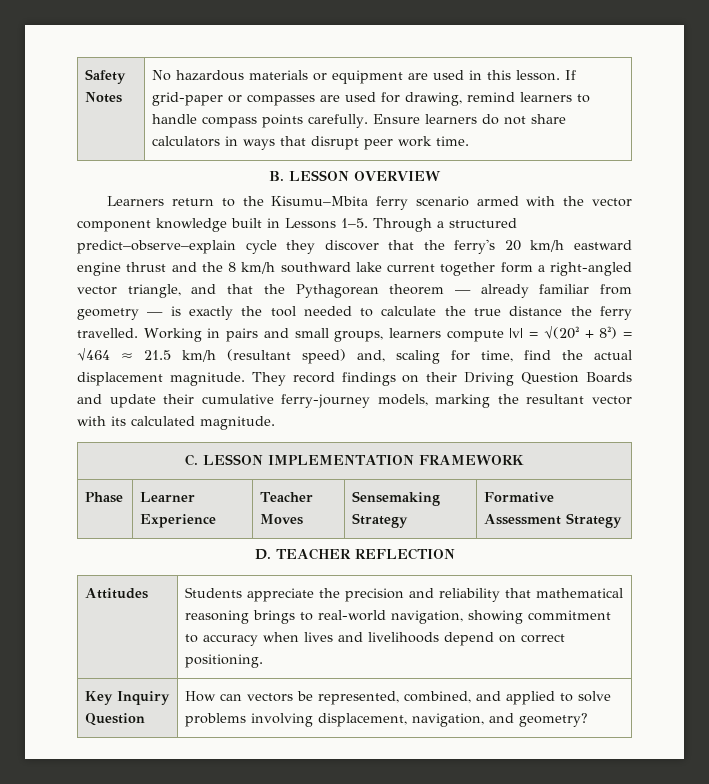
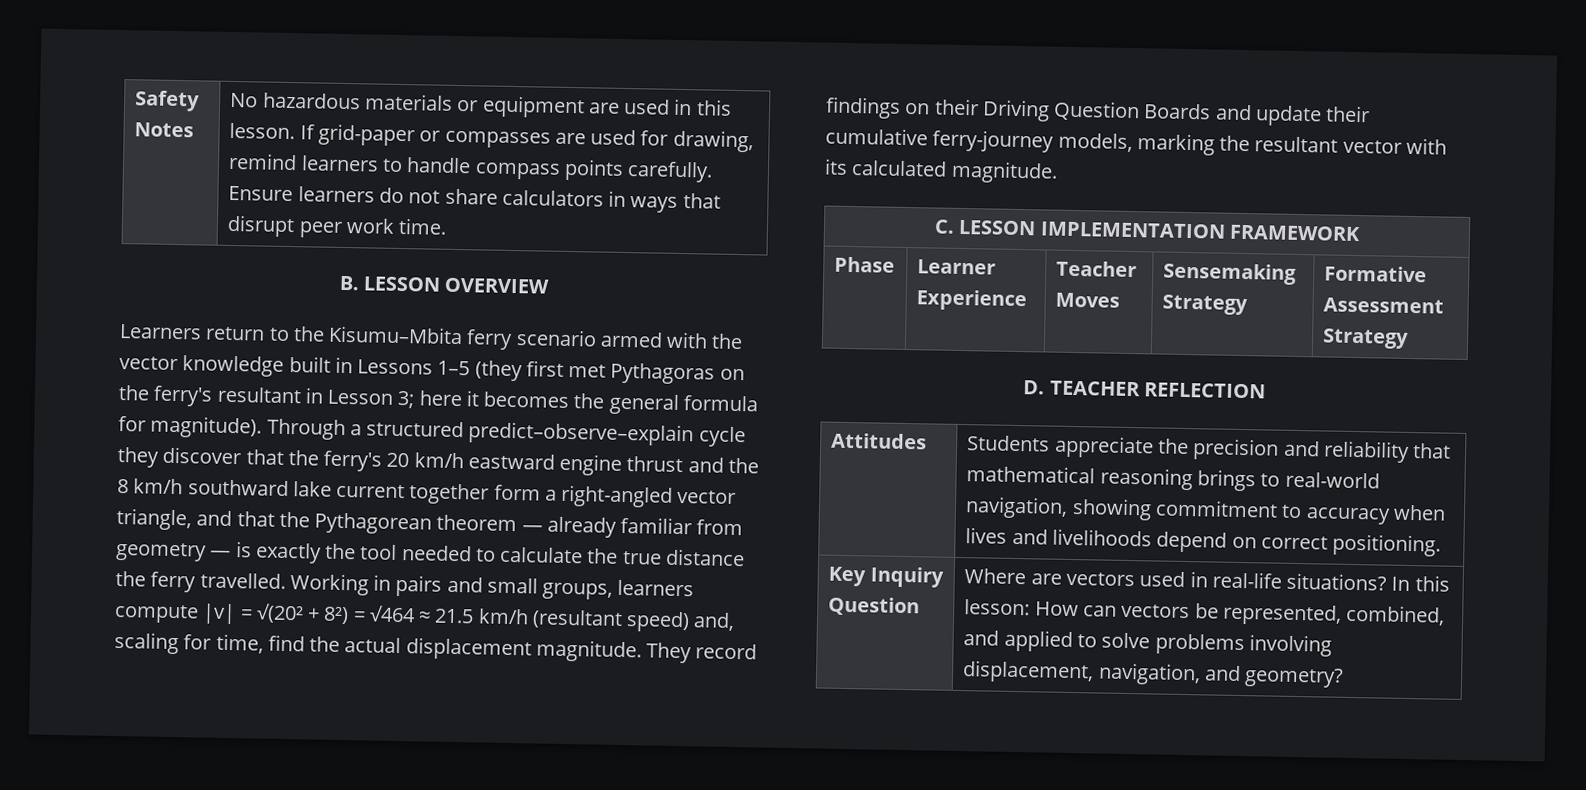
- Learners return to the Kisumu–Mbita ferry scenario armed with the vector component knowledge built in Lessons 1–5.
+ Learners return to the Kisumu–Mbita ferry scenario armed with the vector knowledge built in Lessons 1–5 (they first met Pythagoras on the ferry's resultant in Lesson 3; here it becomes the general formula for magnitude).
- Key Inquiry Question | How can vectors be represented, combined, and applied to solve problems involving displacement, navigation, and geometry?
+ Key Inquiry Question | Where are vectors used in real-life situations? In this lesson: How can vectors be represented, combined, and applied to solve problems involving displacement, navigation, and geometry?

